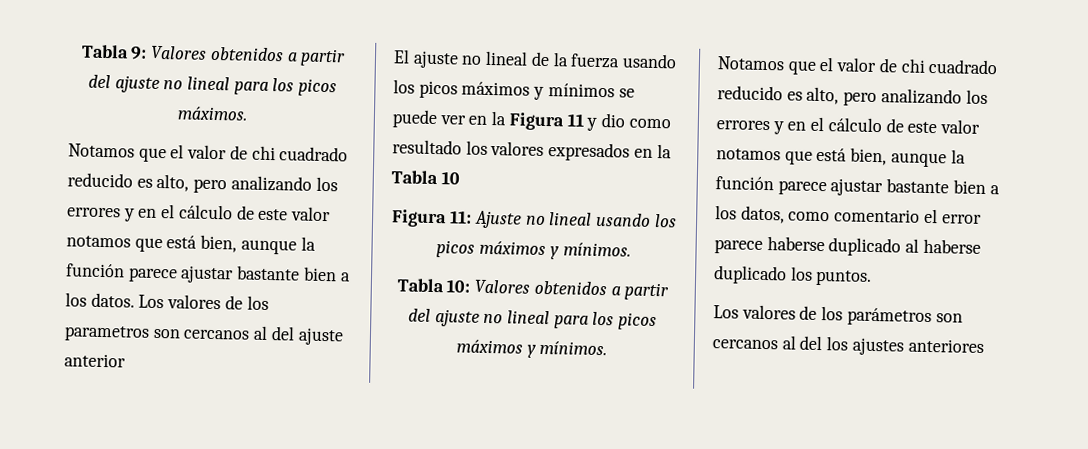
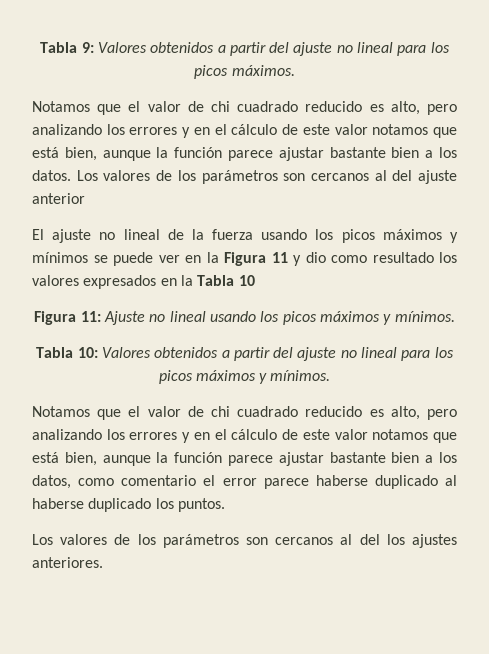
- Los valores de los parametros son cercanos al del ajuste anterior
+ Los valores de los parámetros son cercanos al del ajuste anterior
- Los valores de los parámetros son cercanos al del los ajustes anteriores
+ Los valores de los parámetros son cercanos al del los ajustes anteriores.

